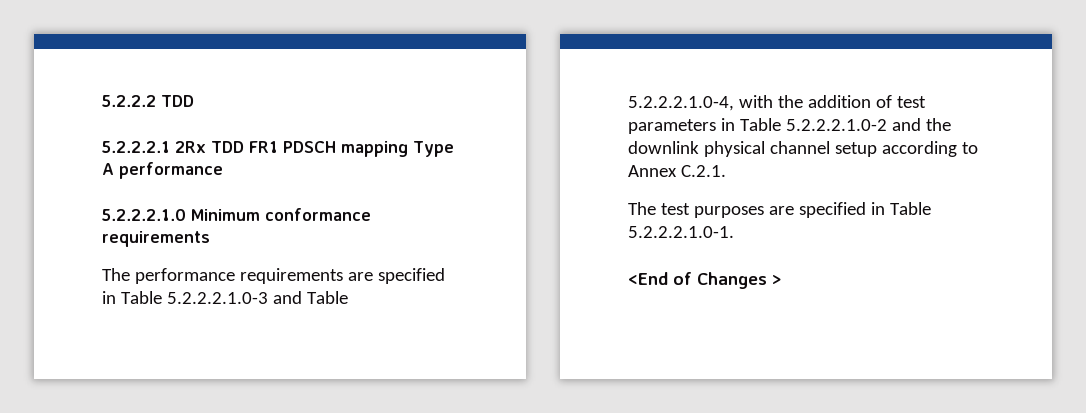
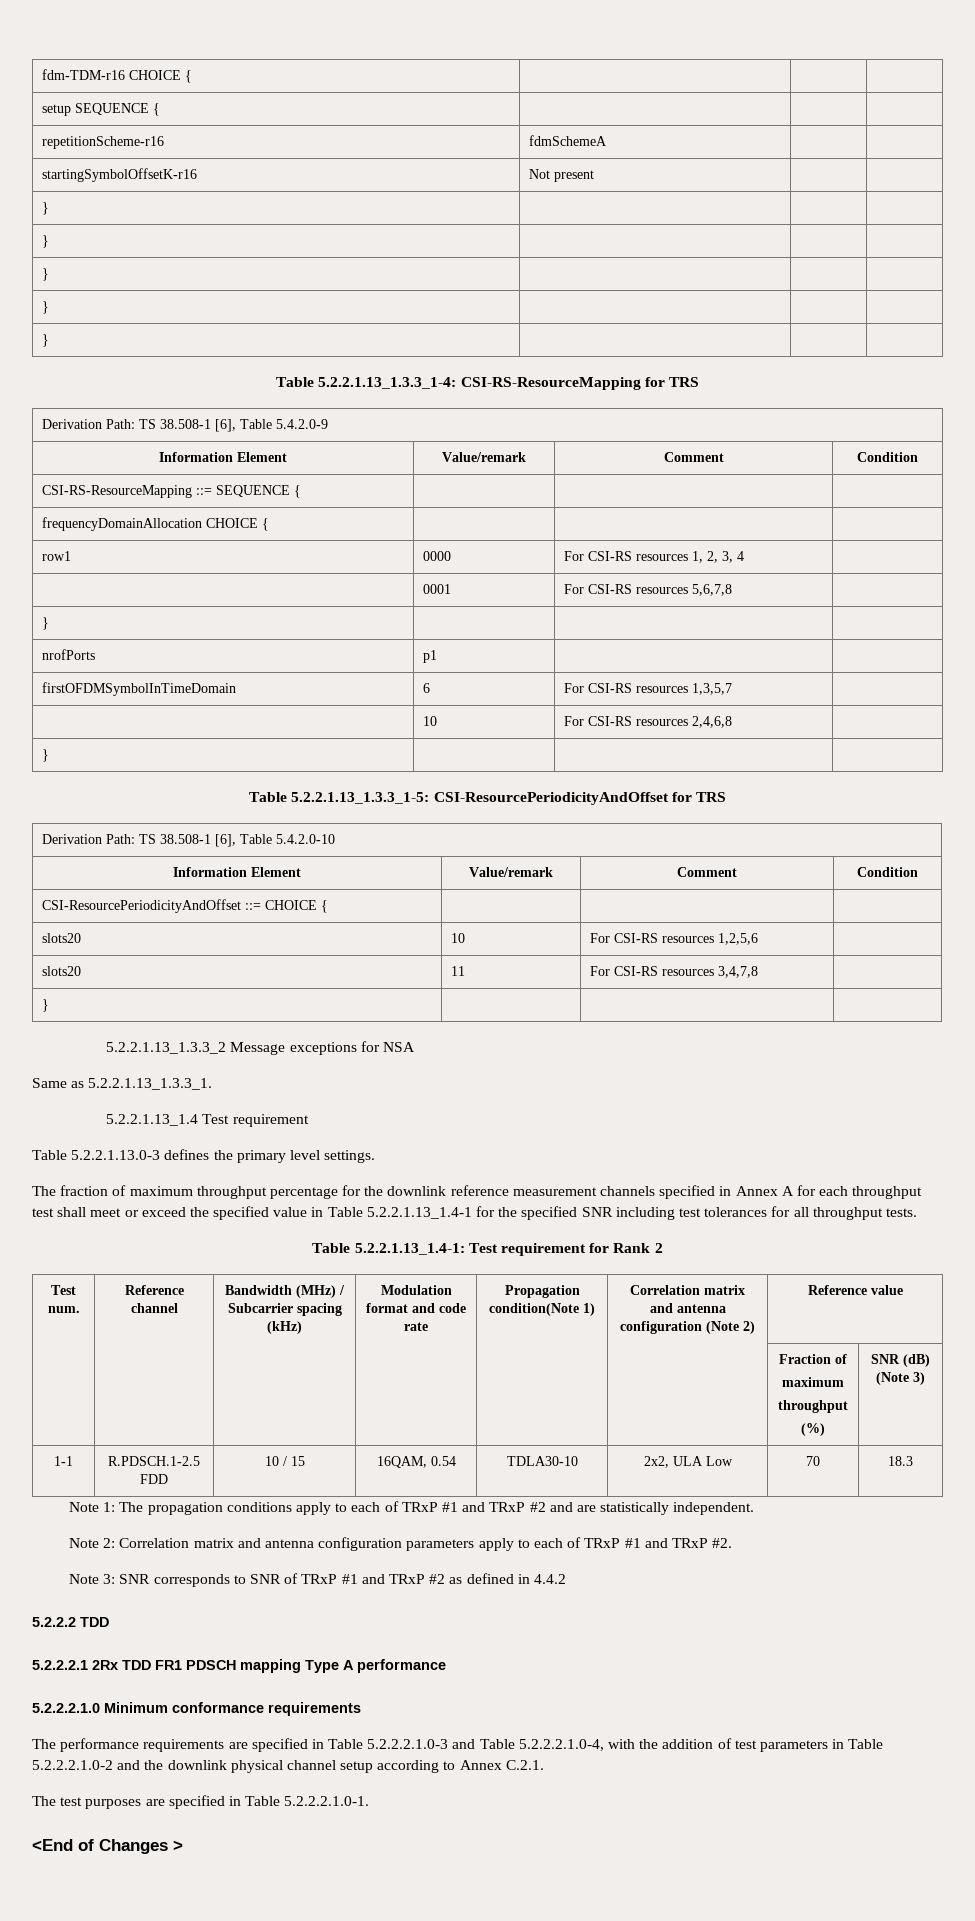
+ fdm-TDM-r16 CHOICE { | | |
+ setup SEQUENCE { | | |
+ repetitionScheme-r16 | fdmSchemeA | |
+ startingSymbolOffsetK-r16 | Not present | |
+ } | | |
+ } | | |
+ } | | |
+ } | | |
+ } | | |
+ Table 5.2.2.1.13_1.3.3_1-4: CSI-RS-ResourceMapping for TRS
+ Derivation Path: TS 38.508-1 [6], Table 5.4.2.0-9
+ Information Element | Value/remark | Comment | Condition
+ CSI-RS-ResourceMapping ::= SEQUENCE { | | |
+ frequencyDomainAllocation CHOICE { | | |
+ row1 | 0000 | For CSI-RS resources 1, 2, 3, 4 |
+ | 0001 | For CSI-RS resources 5,6,7,8 |
+ } | | |
+ nrofPorts | p1 | |
+ firstOFDMSymbolInTimeDomain | 6 | For CSI-RS resources 1,3,5,7 |
+ | 10 | For CSI-RS resources 2,4,6,8 |
+ } | | |
+ Table 5.2.2.1.13_1.3.3_1-5: CSI-ResourcePeriodicityAndOffset for TRS
+ Derivation Path: TS 38.508-1 [6], Table 5.4.2.0-10
+ Information Element | Value/remark | Comment | Condition
+ CSI-ResourcePeriodicityAndOffset ::= CHOICE { | | |
+ slots20 | 10 | For CSI-RS resources 1,2,5,6 |
+ slots20 | 11 | For CSI-RS resources 3,4,7,8 |
+ } | | |
+ 5.2.2.1.13_1.3.3_2 Message exceptions for NSA
+ Same as 5.2.2.1.13_1.3.3_1.
+ 5.2.2.1.13_1.4 Test requirement
+ Table 5.2.2.1.13.0-3 defines the primary level settings.
+ The fraction of maximum throughput percentage for the downlink reference measurement channels specified in Annex A for each throughput test shall meet or exceed the specified value in Table 5.2.2.1.13_1.4-1 for the specified SNR including test tolerances for all throughput tests.
+ Table 5.2.2.1.13_1.4-1: Test requirement for Rank 2
+ Test num. | Reference channel | Bandwidth (MHz) / Subcarrier spacing (kHz) | Modulation format and code rate | Propagation condition(Note 1) | Correlation matrix and antenna configuration (Note 2) | Reference value
+ | | | | | | Fraction of
+ maximum
+ throughput
+ (%) | SNR (dB) (Note 3)
+ 1-1 | R.PDSCH.1-2.5 FDD | 10 / 15 | 16QAM, 0.54 | TDLA30-10 | 2x2, ULA Low | 70 | 18.3
+ Note 1: The propagation conditions apply to each of TRxP #1 and TRxP #2 and are statistically independent.
+ Note 2: Correlation matrix and antenna configuration parameters apply to each of TRxP #1 and TRxP #2.
+ Note 3: SNR corresponds to SNR of TRxP #1 and TRxP #2 as defined in 4.4.2

